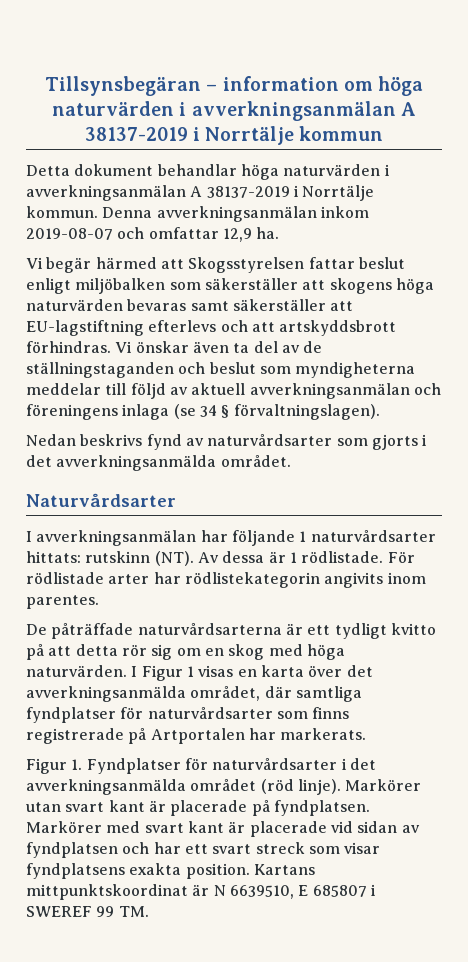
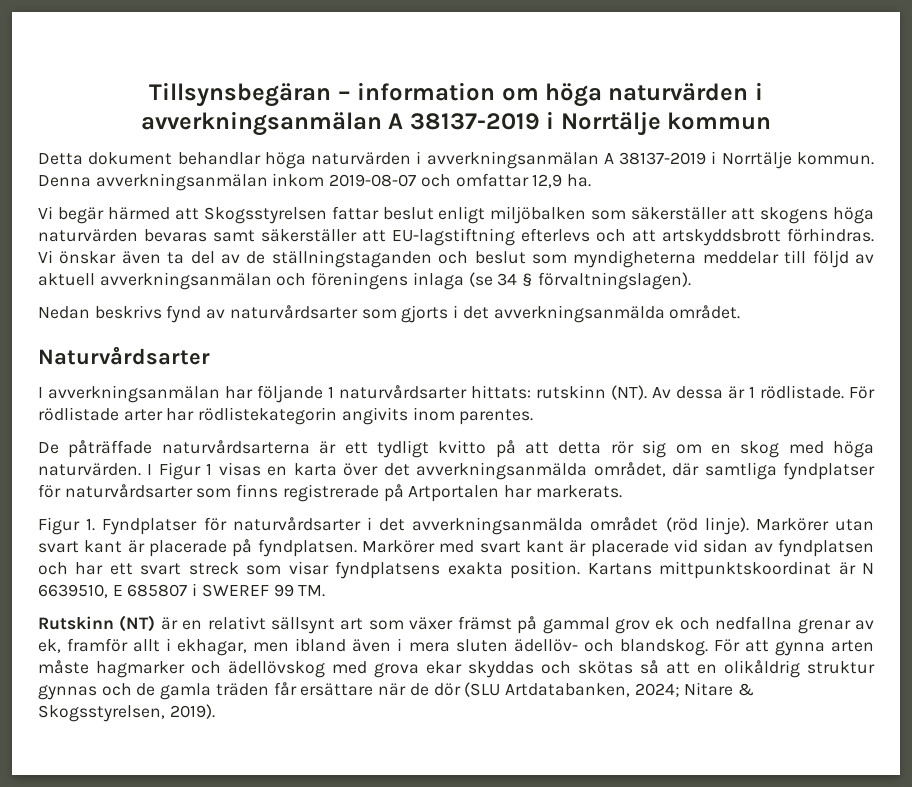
+ Rutskinn (NT) är en relativt sällsynt art som växer främst på gammal grov ek och nedfallna grenar av ek, framför allt i ekhagar, men ibland även i mera sluten ädellöv- och blandskog. För att gynna arten måste hagmarker och ädellövskog med grova ekar skyddas och skötas så att en olikåldrig struktur gynnas och de gamla träden får ersättare när de dör (SLU Artdatabanken, 2024; Nitare & Skogsstyrelsen, 2019).

